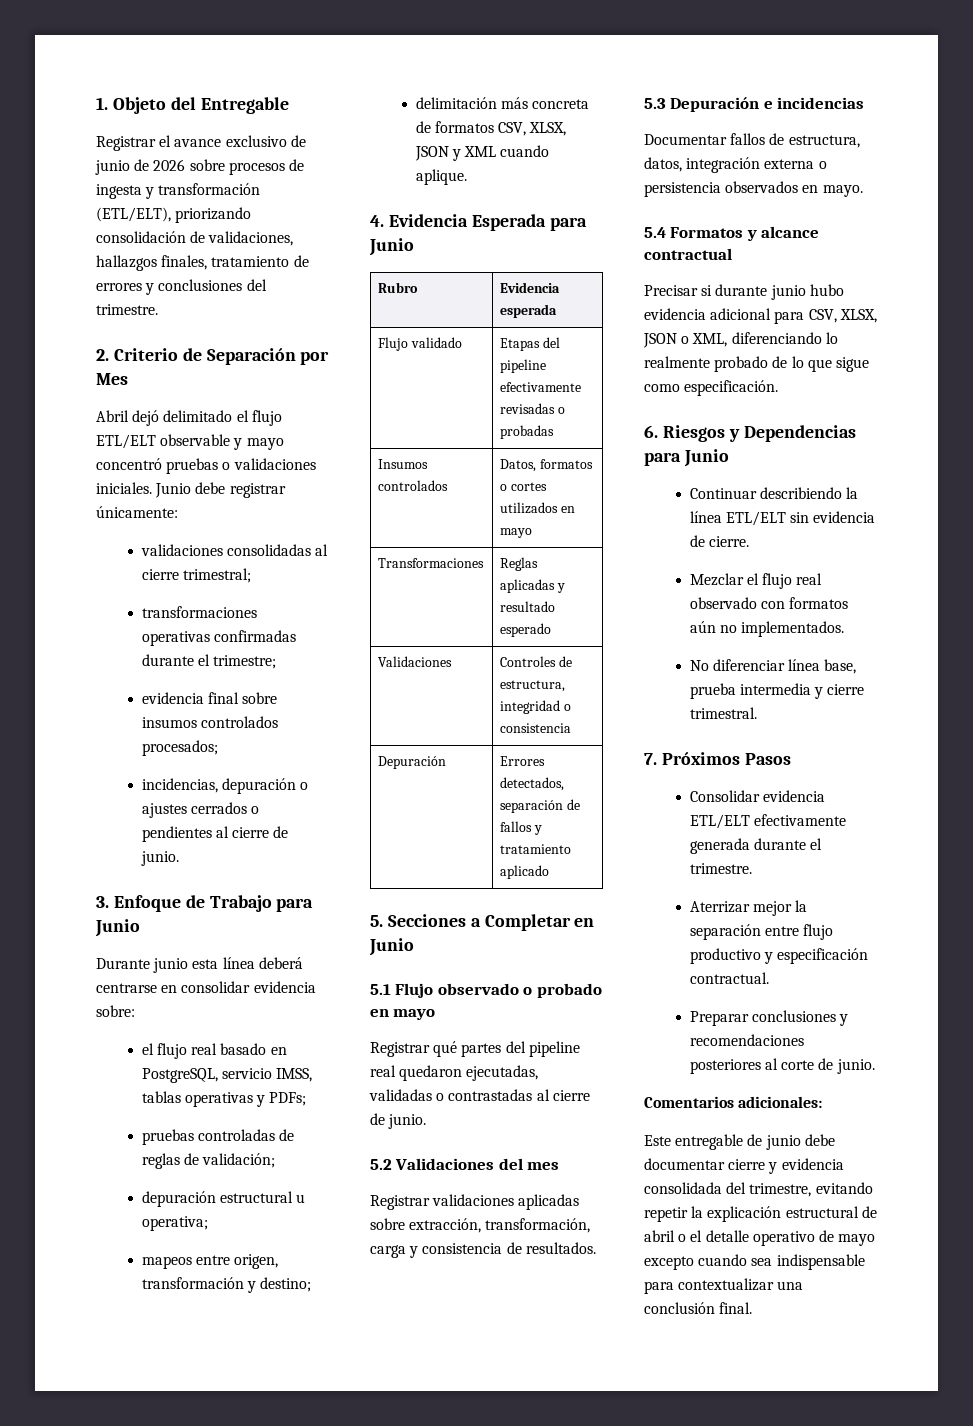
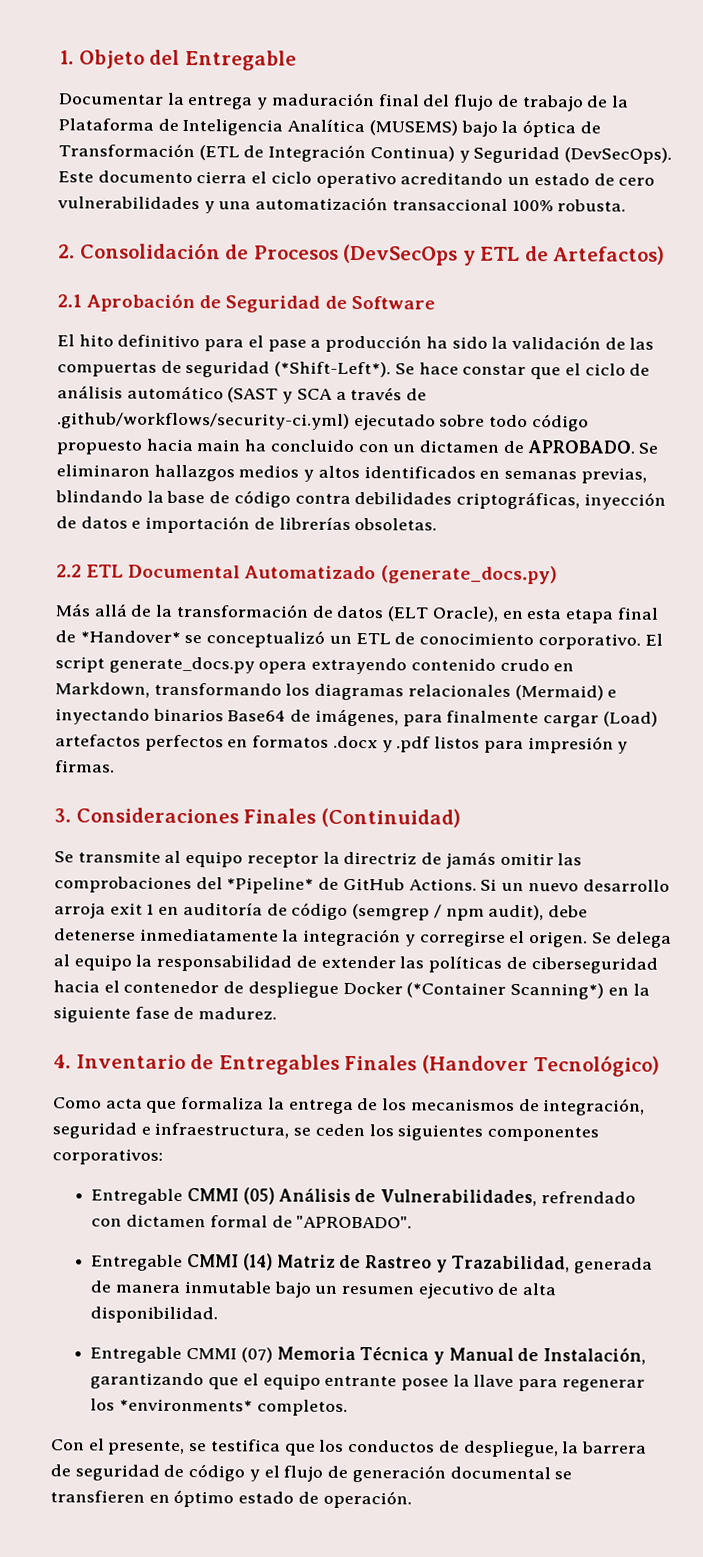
- Registrar el avance exclusivo de junio de 2026 sobre procesos de ingesta y transformación (ETL/ELT), priorizando consolidación de validaciones, hallazgos finales, tratamiento de errores y conclusiones del trimestre.
- 2. Criterio de Separación por Mes
- Abril dejó delimitado el flujo ETL/ELT observable y mayo concentró pruebas o validaciones iniciales. Junio debe registrar únicamente:
- validaciones consolidadas al cierre trimestral;
- transformaciones operativas confirmadas durante el trimestre;
- evidencia final sobre insumos controlados procesados;
- incidencias, depuración o ajustes cerrados o pendientes al cierre de junio.
- 3. Enfoque de Trabajo para Junio
- Durante junio esta línea deberá centrarse en consolidar evidencia sobre:
- el flujo real basado en PostgreSQL, servicio IMSS, tablas operativas y PDFs;
- pruebas controladas de reglas de validación;
- depuración estructural u operativa;
- mapeos entre origen, transformación y destino;
- delimitación más concreta de formatos CSV, XLSX, JSON y XML cuando aplique.
- 4. Evidencia Esperada para Junio
- Rubro | Evidencia esperada
- Flujo validado | Etapas del pipeline efectivamente revisadas o probadas
- Insumos controlados | Datos, formatos o cortes utilizados en mayo
- Transformaciones | Reglas aplicadas y resultado esperado
- Validaciones | Controles de estructura, integridad o consistencia
- Depuración | Errores detectados, separación de fallos y tratamiento aplicado
- 5. Secciones a Completar en Junio
- 5.1 Flujo observado o probado en mayo
- Registrar qué partes del pipeline real quedaron ejecutadas, validadas o contrastadas al cierre de junio.
- 5.2 Validaciones del mes
- Registrar validaciones aplicadas sobre extracción, transformación, carga y consistencia de resultados.
- 5.3 Depuración e incidencias
- Documentar fallos de estructura, datos, integración externa o persistencia observados en mayo.
- 5.4 Formatos y alcance contractual
- Precisar si durante junio hubo evidencia adicional para CSV, XLSX, JSON o XML, diferenciando lo realmente probado de lo que sigue como especificación.
- 6. Riesgos y Dependencias para Junio
- Continuar describiendo la línea ETL/ELT sin evidencia de cierre.
- Mezclar el flujo real observado con formatos aún no implementados.
- No diferenciar línea base, prueba intermedia y cierre trimestral.
- 7. Próximos Pasos
- Consolidar evidencia ETL/ELT efectivamente generada durante el trimestre.
- Aterrizar mejor la separación entre flujo productivo y especificación contractual.
- Preparar conclusiones y recomendaciones posteriores al corte de junio.
- Comentarios adicionales:
- Este entregable de junio debe documentar cierre y evidencia consolidada del trimestre, evitando repetir la explicación estructural de abril o el detalle operativo de mayo excepto cuando sea indispensable para contextualizar una conclusión final.
+ Documentar la entrega y maduración final del flujo de trabajo de la Plataforma de Inteligencia Analítica (MUSEMS) bajo la óptica de Transformación (ETL de Integración Continua) y Seguridad (DevSecOps). Este documento cierra el ciclo operativo acreditando un estado de cero vulnerabilidades y una automatización transaccional 100% robusta.
+ 2. Consolidación de Procesos (DevSecOps y ETL de Artefactos)
+ 2.1 Aprobación de Seguridad de Software
+ El hito definitivo para el pase a producción ha sido la validación de las compuertas de seguridad (*Shift-Left*). Se hace constar que el ciclo de análisis automático (SAST y SCA a través de .github/workflows/security-ci.yml) ejecutado sobre todo código propuesto hacia main ha concluido con un dictamen de APROBADO. Se eliminaron hallazgos medios y altos identificados en semanas previas, blindando la base de código contra debilidades criptográficas, inyección de datos e importación de librerías obsoletas.
+ 2.2 ETL Documental Automatizado (generate_docs.py)
+ Más allá de la transformación de datos (ELT Oracle), en esta etapa final de *Handover* se conceptualizó un ETL de conocimiento corporativo. El script generate_docs.py opera extrayendo contenido crudo en Markdown, transformando los diagramas relacionales (Mermaid) e inyectando binarios Base64 de imágenes, para finalmente cargar (Load) artefactos perfectos en formatos .docx y .pdf listos para impresión y firmas.
+ 3. Consideraciones Finales (Continuidad)
+ Se transmite al equipo receptor la directriz de jamás omitir las comprobaciones del *Pipeline* de GitHub Actions. Si un nuevo desarrollo arroja exit 1 en auditoría de código (semgrep / npm audit), debe detenerse inmediatamente la integración y corregirse el origen. Se delega al equipo la responsabilidad de extender las políticas de ciberseguridad hacia el contenedor de despliegue Docker (*Container Scanning*) en la siguiente fase de madurez.
+ 4. Inventario de Entregables Finales (Handover Tecnológico)
+ Como acta que formaliza la entrega de los mecanismos de integración, seguridad e infraestructura, se ceden los siguientes componentes corporativos:
+ Entregable CMMI (05) Análisis de Vulnerabilidades, refrendado con dictamen formal de "APROBADO".
+ Entregable CMMI (14) Matriz de Rastreo y Trazabilidad, generada de manera inmutable bajo un resumen ejecutivo de alta disponibilidad.
+ Entregable CMMI (07) Memoria Técnica y Manual de Instalación, garantizando que el equipo entrante posee la llave para regenerar los *environments* completos.
+ Con el presente, se testifica que los conductos de despliegue, la barrera de seguridad de código y el flujo de generación documental se transfieren en óptimo estado de operación.

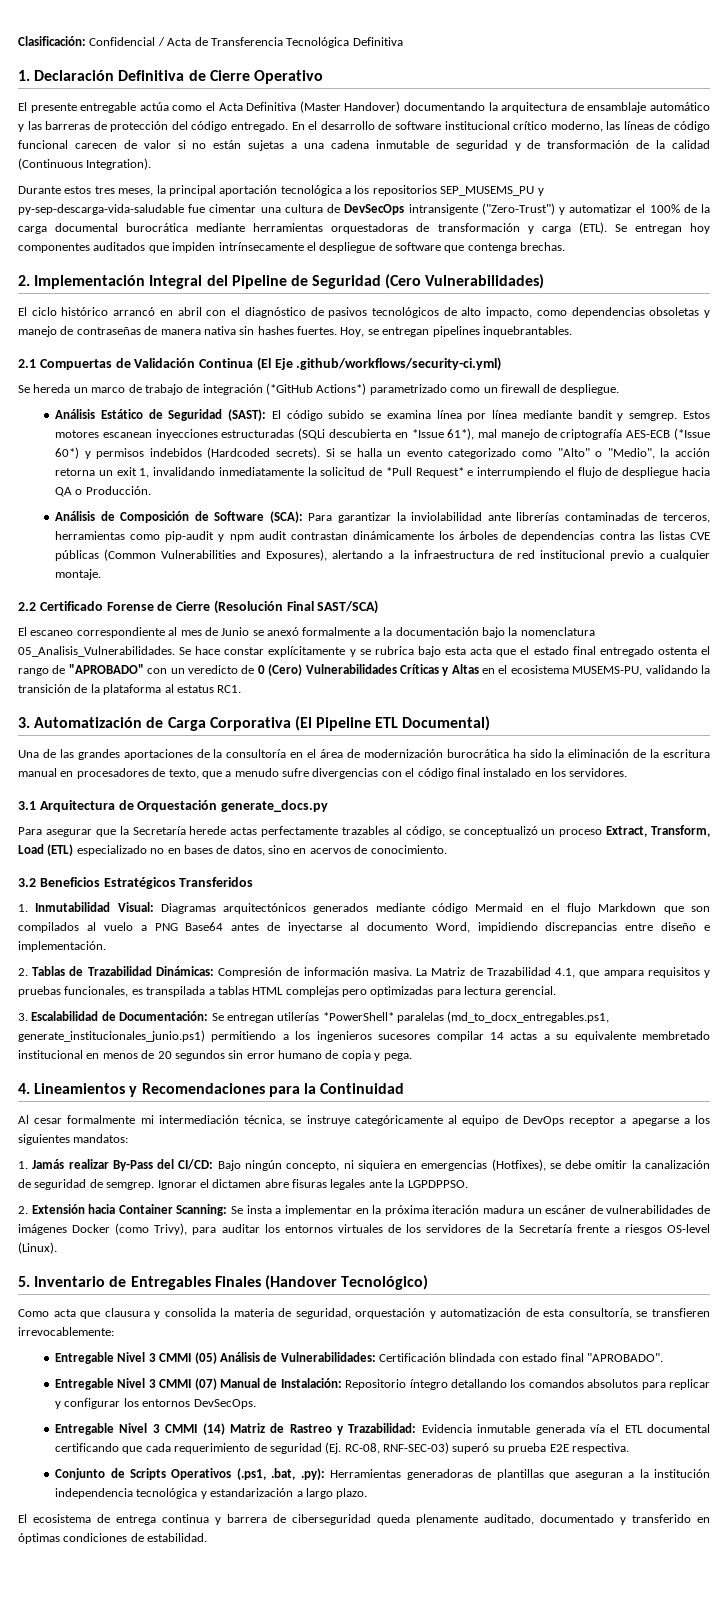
- 1. Objeto del Entregable
- Documentar la entrega y maduración final del flujo de trabajo de la Plataforma de Inteligencia Analítica (MUSEMS) bajo la óptica de Transformación (ETL de Integración Continua) y Seguridad (DevSecOps). Este documento cierra el ciclo operativo acreditando un estado de cero vulnerabilidades y una automatización transaccional 100% robusta.
- 2. Consolidación de Procesos (DevSecOps y ETL de Artefactos)
- 2.1 Aprobación de Seguridad de Software
- El hito definitivo para el pase a producción ha sido la validación de las compuertas de seguridad (*Shift-Left*). Se hace constar que el ciclo de análisis automático (SAST y SCA a través de .github/workflows/security-ci.yml) ejecutado sobre todo código propuesto hacia main ha concluido con un dictamen de APROBADO. Se eliminaron hallazgos medios y altos identificados en semanas previas, blindando la base de código contra debilidades criptográficas, inyección de datos e importación de librerías obsoletas.
- 2.2 ETL Documental Automatizado (generate_docs.py)
- Más allá de la transformación de datos (ELT Oracle), en esta etapa final de *Handover* se conceptualizó un ETL de conocimiento corporativo. El script generate_docs.py opera extrayendo contenido crudo en Markdown, transformando los diagramas relacionales (Mermaid) e inyectando binarios Base64 de imágenes, para finalmente cargar (Load) artefactos perfectos en formatos .docx y .pdf listos para impresión y firmas.
- 3. Consideraciones Finales (Continuidad)
- Se transmite al equipo receptor la directriz de jamás omitir las comprobaciones del *Pipeline* de GitHub Actions. Si un nuevo desarrollo arroja exit 1 en auditoría de código (semgrep / npm audit), debe detenerse inmediatamente la integración y corregirse el origen. Se delega al equipo la responsabilidad de extender las políticas de ciberseguridad hacia el contenedor de despliegue Docker (*Container Scanning*) en la siguiente fase de madurez.
- 4. Inventario de Entregables Finales (Handover Tecnológico)
+ Clasificación: Confidencial / Acta de Transferencia Tecnológica Definitiva
+ 1. Declaración Definitiva de Cierre Operativo
+ El presente entregable actúa como el Acta Definitiva (Master Handover) documentando la arquitectura de ensamblaje automático y las barreras de protección del código entregado. En el desarrollo de software institucional crítico moderno, las líneas de código funcional carecen de valor si no están sujetas a una cadena inmutable de seguridad y de transformación de la calidad (Continuous Integration).
+ Durante estos tres meses, la principal aportación tecnológica a los repositorios SEP_MUSEMS_PU y py-sep-descarga-vida-saludable fue cimentar una cultura de DevSecOps intransigente ("Zero-Trust") y automatizar el 100% de la carga documental burocrática mediante herramientas orquestadoras de transformación y carga (ETL). Se entregan hoy componentes auditados que impiden intrínsecamente el despliegue de software que contenga brechas.
+ 2. Implementación Integral del Pipeline de Seguridad (Cero Vulnerabilidades)
+ El ciclo histórico arrancó en abril con el diagnóstico de pasivos tecnológicos de alto impacto, como dependencias obsoletas y manejo de contraseñas de manera nativa sin hashes fuertes. Hoy, se entregan pipelines inquebrantables.
+ 2.1 Compuertas de Validación Continua (El Eje .github/workflows/security-ci.yml)
+ Se hereda un marco de trabajo de integración (*GitHub Actions*) parametrizado como un firewall de despliegue.
+ Análisis Estático de Seguridad (SAST): El código subido se examina línea por línea mediante bandit y semgrep. Estos motores escanean inyecciones estructuradas (SQLi descubierta en *Issue 61*), mal manejo de criptografía AES-ECB (*Issue 60*) y permisos indebidos (Hardcoded secrets). Si se halla un evento categorizado como "Alto" o "Medio", la acción retorna un exit 1, invalidando inmediatamente la solicitud de *Pull Request* e interrumpiendo el flujo de despliegue hacia QA o Producción.
+ Análisis de Composición de Software (SCA): Para garantizar la inviolabilidad ante librerías contaminadas de terceros, herramientas como pip-audit y npm audit contrastan dinámicamente los árboles de dependencias contra las listas CVE públicas (Common Vulnerabilities and Exposures), alertando a la infraestructura de red institucional previo a cualquier montaje.
+ 2.2 Certificado Forense de Cierre (Resolución Final SAST/SCA)
+ El escaneo correspondiente al mes de Junio se anexó formalmente a la documentación bajo la nomenclatura 05_Analisis_Vulnerabilidades. Se hace constar explícitamente y se rubrica bajo esta acta que el estado final entregado ostenta el rango de "APROBADO" con un veredicto de 0 (Cero) Vulnerabilidades Críticas y Altas en el ecosistema MUSEMS-PU, validando la transición de la plataforma al estatus RC1.
+ 3. Automatización de Carga Corporativa (El Pipeline ETL Documental)
+ Una de las grandes aportaciones de la consultoría en el área de modernización burocrática ha sido la eliminación de la escritura manual en procesadores de texto, que a menudo sufre divergencias con el código final instalado en los servidores.
+ 3.1 Arquitectura de Orquestación generate_docs.py
+ Para asegurar que la Secretaría herede actas perfectamente trazables al código, se conceptualizó un proceso Extract, Transform, Load (ETL) especializado no en bases de datos, sino en acervos de conocimiento.
+ 3.2 Beneficios Estratégicos Transferidos
+ 1. Inmutabilidad Visual: Diagramas arquitectónicos generados mediante código Mermaid en el flujo Markdown que son compilados al vuelo a PNG Base64 antes de inyectarse al documento Word, impidiendo discrepancias entre diseño e implementación.
+ 2. Tablas de Trazabilidad Dinámicas: Compresión de información masiva. La Matriz de Trazabilidad 4.1, que ampara requisitos y pruebas funcionales, es transpilada a tablas HTML complejas pero optimizadas para lectura gerencial.
+ 3. Escalabilidad de Documentación: Se entregan utilerías *PowerShell* paralelas (md_to_docx_entregables.ps1, generate_institucionales_junio.ps1) permitiendo a los ingenieros sucesores compilar 14 actas a su equivalente membretado institucional en menos de 20 segundos sin error humano de copia y pega.
+ 4. Lineamientos y Recomendaciones para la Continuidad
+ Al cesar formalmente mi intermediación técnica, se instruye categóricamente al equipo de DevOps receptor a apegarse a los siguientes mandatos:
+ 1. Jamás realizar By-Pass del CI/CD: Bajo ningún concepto, ni siquiera en emergencias (Hotfixes), se debe omitir la canalización de seguridad de semgrep. Ignorar el dictamen abre fisuras legales ante la LGPDPPSO.
+ 2. Extensión hacia Container Scanning: Se insta a implementar en la próxima iteración madura un escáner de vulnerabilidades de imágenes Docker (como Trivy), para auditar los entornos virtuales de los servidores de la Secretaría frente a riesgos OS-level (Linux).
+ 5. Inventario de Entregables Finales (Handover Tecnológico)
- Como acta que formaliza la entrega de los mecanismos de integración, seguridad e infraestructura, se ceden los siguientes componentes corporativos:
- Entregable CMMI (05) Análisis de Vulnerabilidades, refrendado con dictamen formal de "APROBADO".
- Entregable CMMI (14) Matriz de Rastreo y Trazabilidad, generada de manera inmutable bajo un resumen ejecutivo de alta disponibilidad.
- Entregable CMMI (07) Memoria Técnica y Manual de Instalación, garantizando que el equipo entrante posee la llave para regenerar los *environments* completos.
- Con el presente, se testifica que los conductos de despliegue, la barrera de seguridad de código y el flujo de generación documental se transfieren en óptimo estado de operación.
+ Como acta que clausura y consolida la materia de seguridad, orquestación y automatización de esta consultoría, se transfieren irrevocablemente:
+ Entregable Nivel 3 CMMI (05) Análisis de Vulnerabilidades: Certificación blindada con estado final "APROBADO".
+ Entregable Nivel 3 CMMI (07) Manual de Instalación: Repositorio íntegro detallando los comandos absolutos para replicar y configurar los entornos DevSecOps.
+ Entregable Nivel 3 CMMI (14) Matriz de Rastreo y Trazabilidad: Evidencia inmutable generada vía el ETL documental certificando que cada requerimiento de seguridad (Ej. RC-08, RNF-SEC-03) superó su prueba E2E respectiva.
+ Conjunto de Scripts Operativos (.ps1, .bat, .py): Herramientas generadoras de plantillas que aseguran a la institución independencia tecnológica y estandarización a largo plazo.
+ El ecosistema de entrega continua y barrera de ciberseguridad queda plenamente auditado, documentado y transferido en óptimas condiciones de estabilidad.

